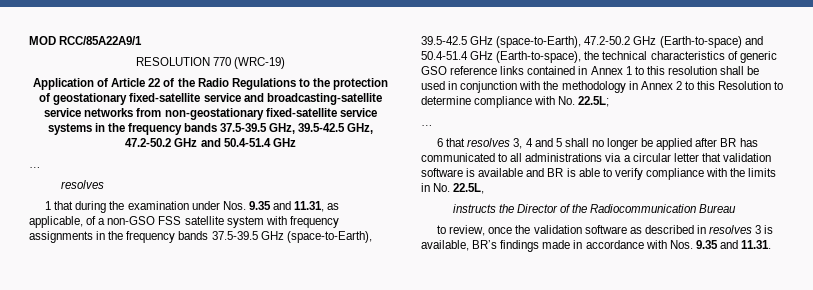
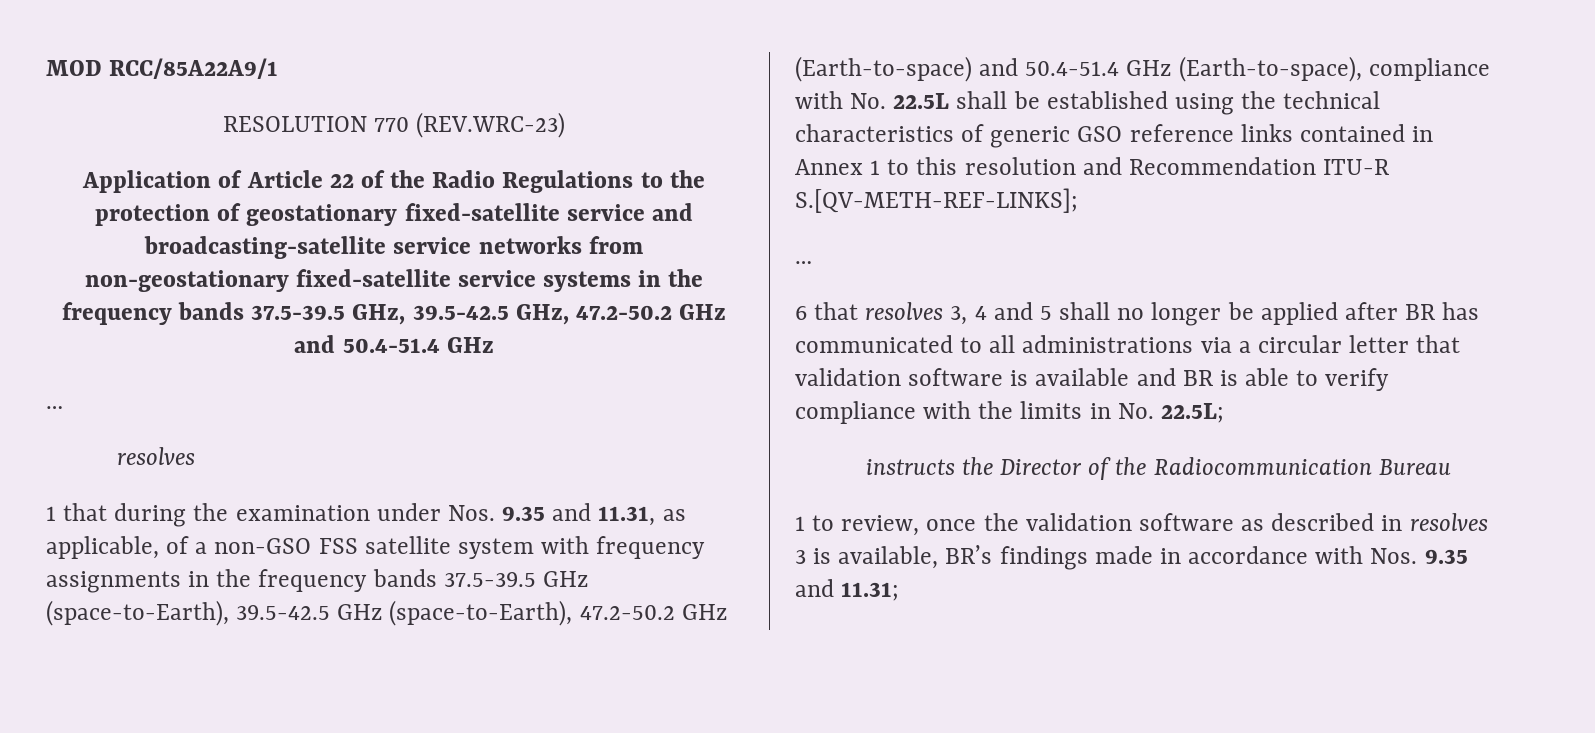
- RESOLUTION 770 (WRC-19)
+ RESOLUTION 770 (REV.WRC-23)
- 1 that during the examination under Nos. 9.35 and 11.31, as applicable, of a non-GSO FSS satellite system with frequency assignments in the frequency bands 37.5-39.5 GHz (space-to-Earth), 39.5-42.5 GHz (space-to-Earth), 47.2-50.2 GHz (Earth-to-space) and 50.4-51.4 GHz (Earth-to-space), the technical characteristics of generic GSO reference links contained in Annex 1 to this resolution shall be used in conjunction with the methodology in Annex 2 to this Resolution to determine compliance with No. 22.5L;
+ 1 that during the examination under Nos. 9.35 and 11.31, as applicable, of a non-GSO FSS satellite system with frequency assignments in the frequency bands 37.5-39.5 GHz (space-to-Earth), 39.5-42.5 GHz (space-to-Earth), 47.2-50.2 GHz (Earth-to-space) and 50.4-51.4 GHz (Earth-to-space), compliance with No. 22.5L shall be established using the technical characteristics of generic GSO reference links contained in Annex 1 to this resolution and Recommendation ITU-R S.[QV-METH-REF-LINKS];
- 6 that resolves 3, 4 and 5 shall no longer be applied after BR has communicated to all administrations via a circular letter that validation software is available and BR is able to verify compliance with the limits in No. 22.5L,
+ 6 that resolves 3, 4 and 5 shall no longer be applied after BR has communicated to all administrations via a circular letter that validation software is available and BR is able to verify compliance with the limits in No. 22.5L;
- to review, once the validation software as described in resolves 3 is available, BR’s findings made in accordance with Nos. 9.35 and 11.31.
+ 1 to review, once the validation software as described in resolves 3 is available, BR’s findings made in accordance with Nos. 9.35 and 11.31;

